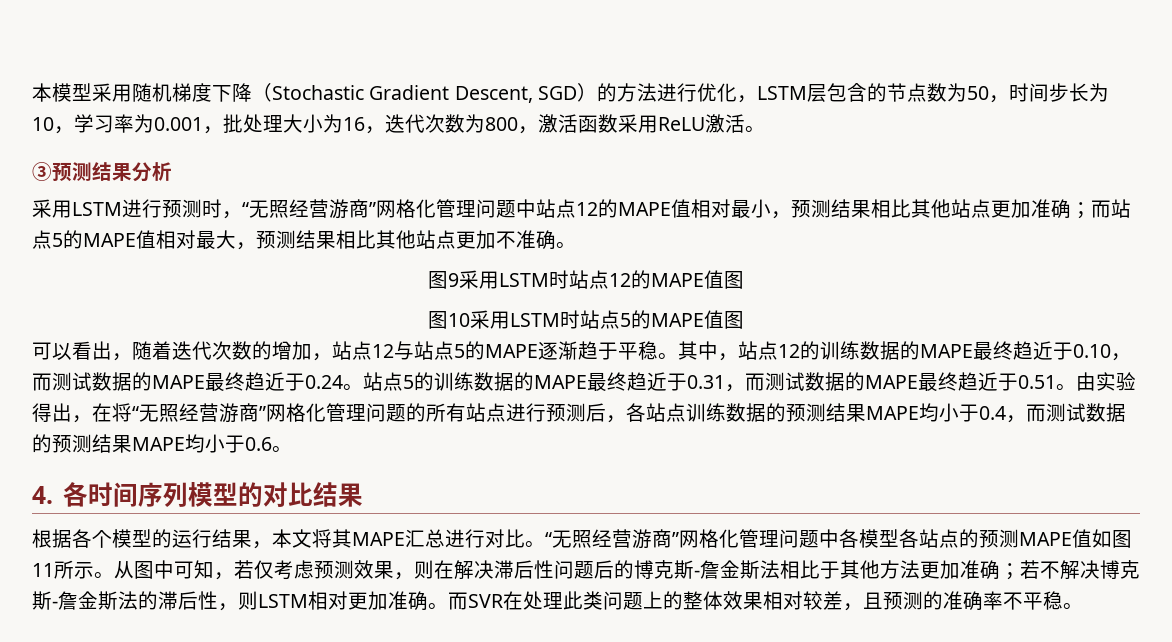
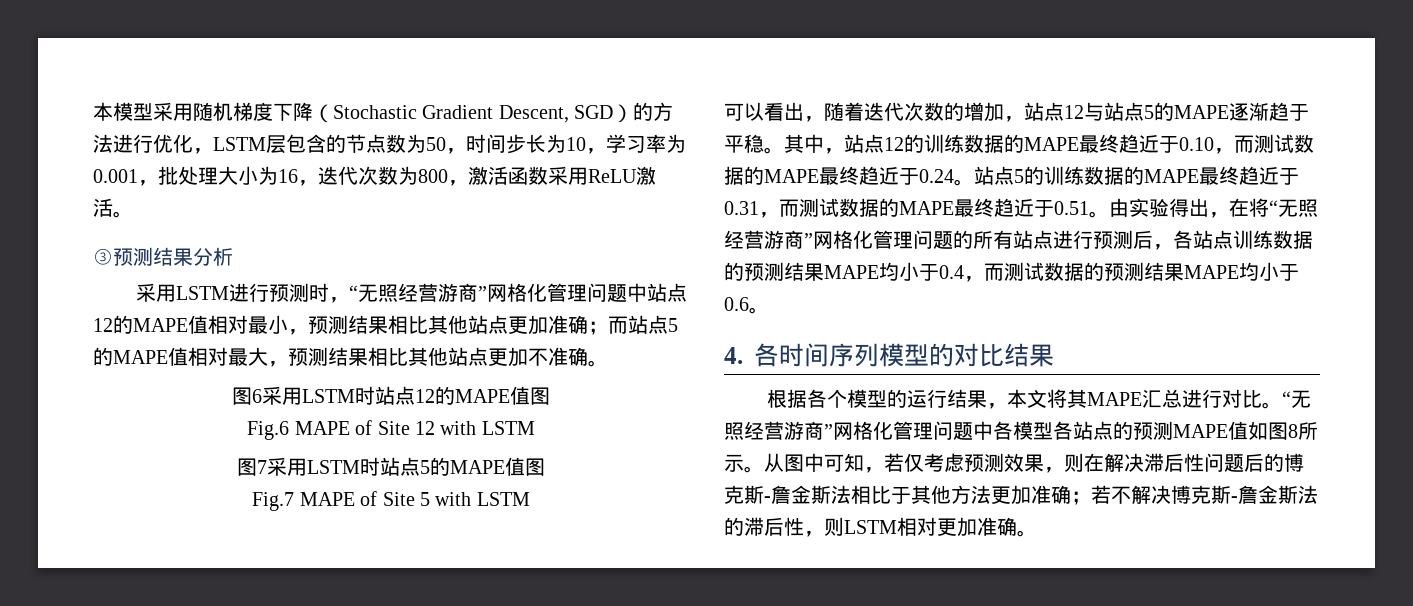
- 图9采用LSTM时站点12的MAPE值图
+ 图6采用LSTM时站点12的MAPE值图
- 图10采用LSTM时站点5的MAPE值图
+ Fig.6 MAPE of Site 12 with LSTM
+ 图7采用LSTM时站点5的MAPE值图
+ Fig.7 MAPE of Site 5 with LSTM
- “无照经营游商”网格化管理问题中各模型各站点的预测MAPE值如图11所示。
+ “无照经营游商”网格化管理问题中各模型各站点的预测MAPE值如图8所示。
- 而SVR在处理此类问题上的整体效果相对较差，且预测的准确率不平稳。

